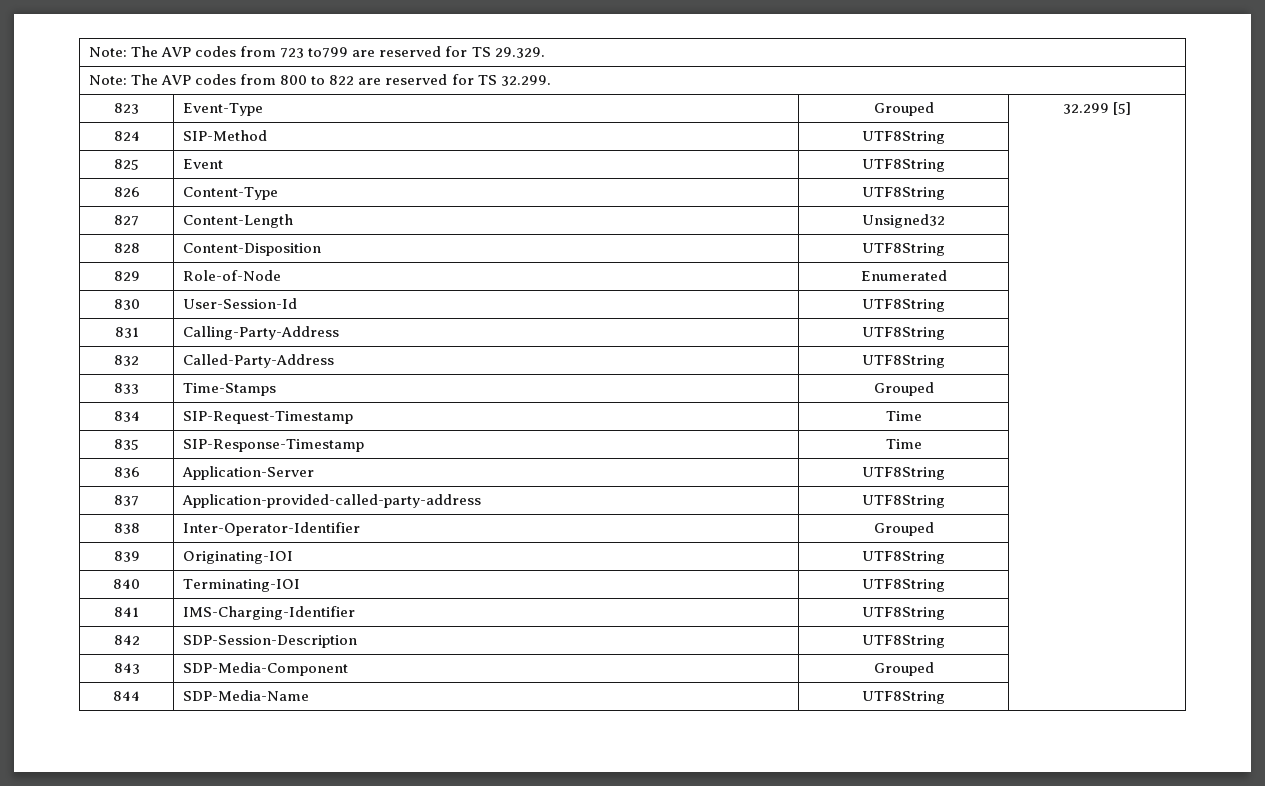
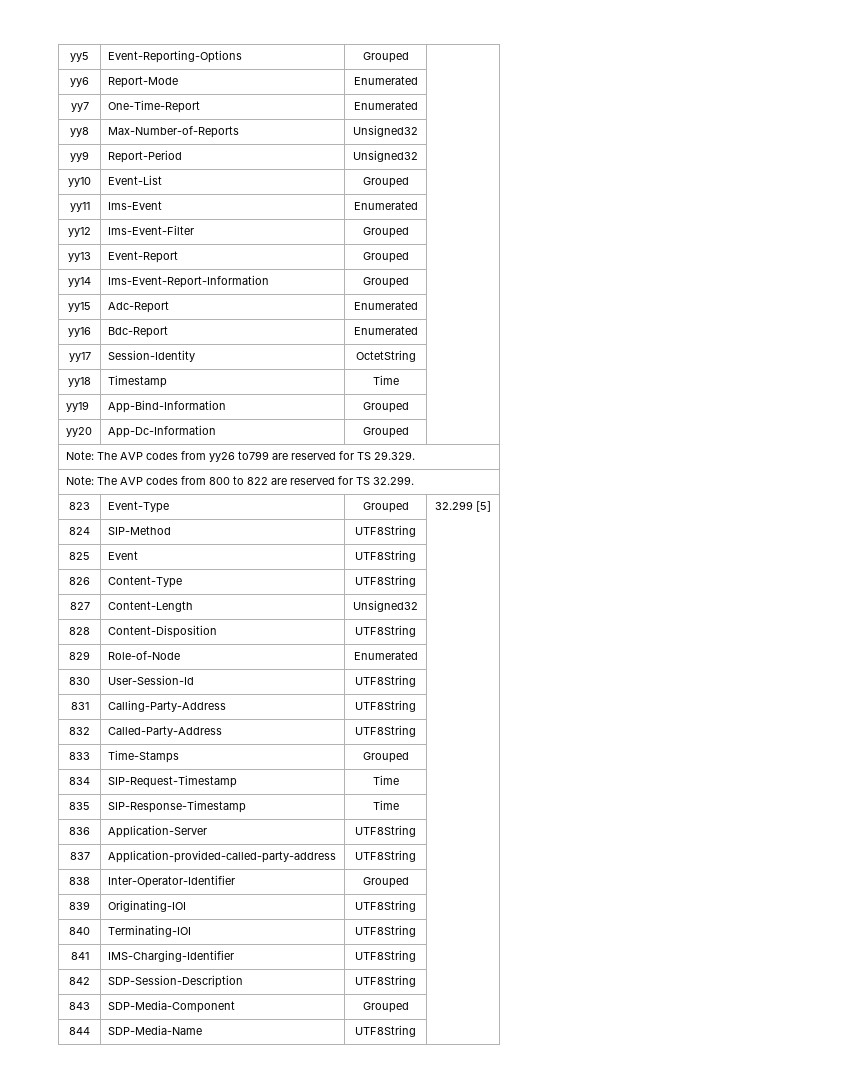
- Note: The AVP codes from 723 to799 are reserved for TS 29.329.
+ yy5 | Event-Reporting-Options | Grouped |
+ yy6 | Report-Mode | Enumerated |
+ yy7 | One-Time-Report | Enumerated |
+ yy8 | Max-Number-of-Reports | Unsigned32 |
+ yy9 | Report-Period | Unsigned32 |
+ yy10 | Event-List | Grouped |
+ yy11 | Ims-Event | Enumerated |
+ yy12 | Ims-Event-Filter | Grouped |
+ yy13 | Event-Report | Grouped |
+ yy14 | Ims-Event-Report-Information | Grouped |
+ yy15 | Adc-Report | Enumerated |
+ yy16 | Bdc-Report | Enumerated |
+ yy17 | Session-Identity | OctetString |
+ yy18 | Timestamp | Time |
+ yy19 | App-Bind-Information | Grouped |
+ yy20 | App-Dc-Information | Grouped |
+ Note: The AVP codes from yy26 to799 are reserved for TS 29.329.

